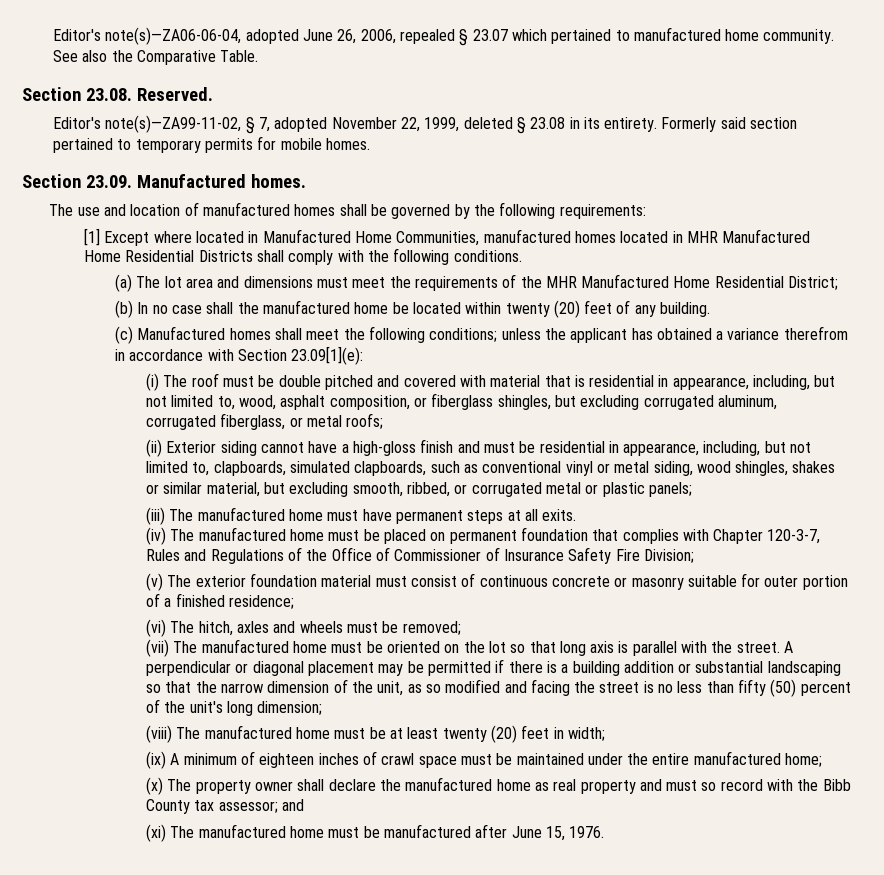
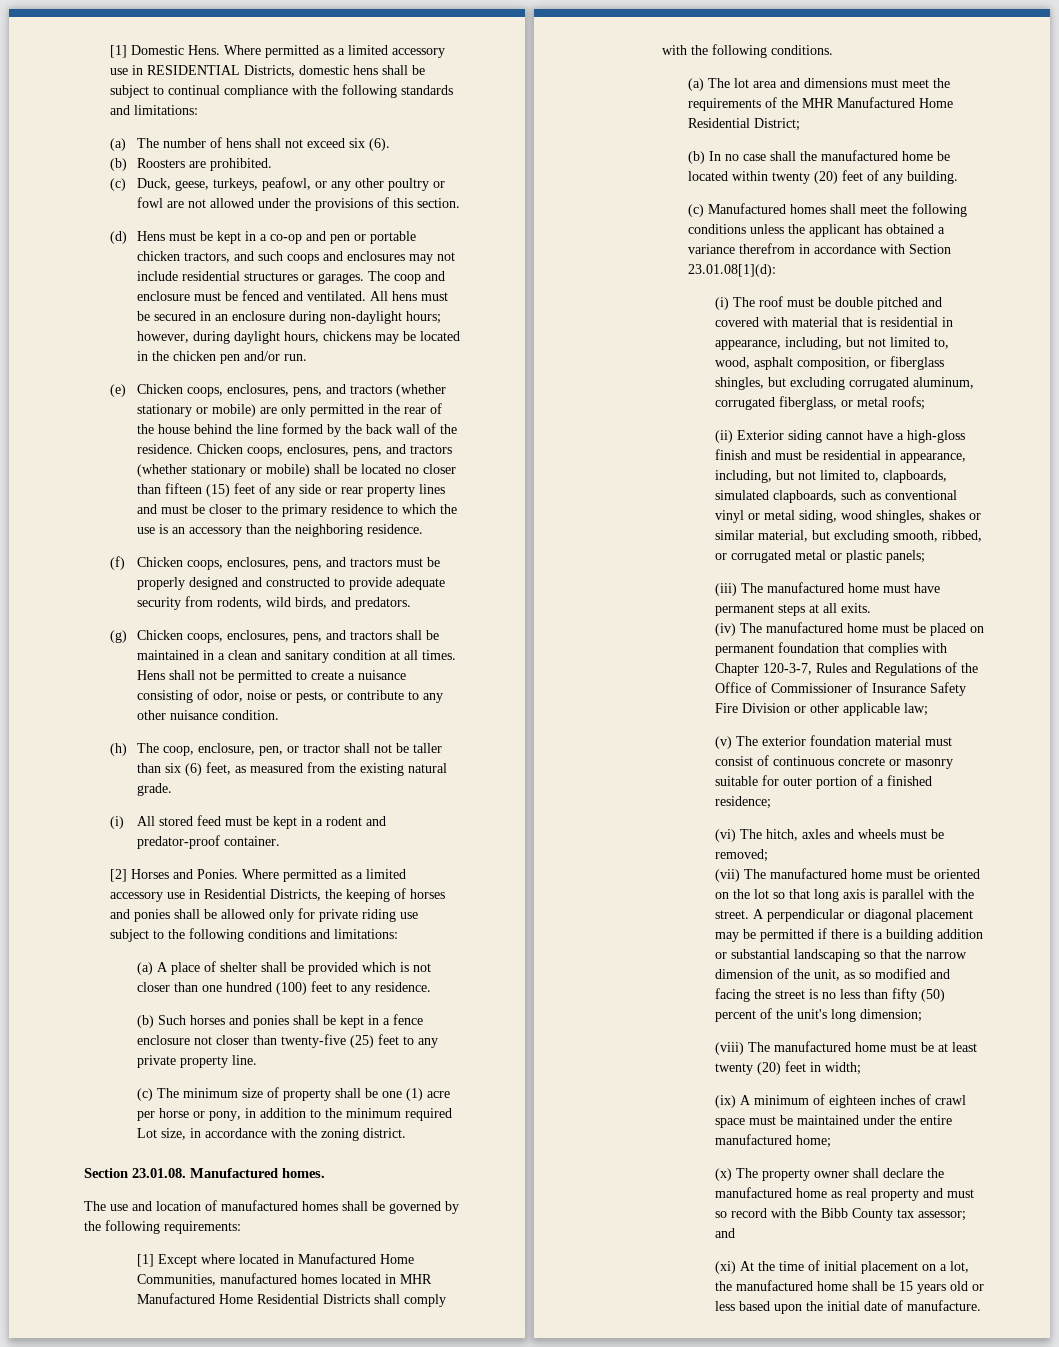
- Editor's note(s)—ZA06-06-04, adopted June 26, 2006, repealed § 23.07 which pertained to manufactured home community. See also the Comparative Table.
- Section 23.08. Reserved.
- Editor's note(s)—ZA99-11-02, § 7, adopted November 22, 1999, deleted § 23.08 in its entirety. Formerly said section pertained to temporary permits for mobile homes.
- Section 23.09. Manufactured homes.
+ [1] Domestic Hens. Where permitted as a limited accessory use in RESIDENTIAL Districts, domestic hens shall be subject to continual compliance with the following standards and limitations:
+ (a) The number of hens shall not exceed six (6).
+ (b) Roosters are prohibited.
+ (c) Duck, geese, turkeys, peafowl, or any other poultry or fowl are not allowed under the provisions of this section.
+ (d) Hens must be kept in a co-op and pen or portable chicken tractors, and such coops and enclosures may not include residential structures or garages. The coop and enclosure must be fenced and ventilated. All hens must be secured in an enclosure during non-daylight hours; however, during daylight hours, chickens may be located in the chicken pen and/or run.
+ (e) Chicken coops, enclosures, pens, and tractors (whether stationary or mobile) are only permitted in the rear of the house behind the line formed by the back wall of the residence. Chicken coops, enclosures, pens, and tractors (whether stationary or mobile) shall be located no closer than fifteen (15) feet of any side or rear property lines and must be closer to the primary residence to which the use is an accessory than the neighboring residence.
+ (f) Chicken coops, enclosures, pens, and tractors must be properly designed and constructed to provide adequate security from rodents, wild birds, and predators.
+ (g) Chicken coops, enclosures, pens, and tractors shall be maintained in a clean and sanitary condition at all times. Hens shall not be permitted to create a nuisance consisting of odor, noise or pests, or contribute to any other nuisance condition.
+ (h) The coop, enclosure, pen, or tractor shall not be taller than six (6) feet, as measured from the existing natural grade.
+ (i) All stored feed must be kept in a rodent and predator-proof container.
+ [2] Horses and Ponies. Where permitted as a limited accessory use in Residential Districts, the keeping of horses and ponies shall be allowed only for private riding use subject to the following conditions and limitations:
+ (a) A place of shelter shall be provided which is not closer than one hundred (100) feet to any residence.
+ (b) Such horses and ponies shall be kept in a fence enclosure not closer than twenty-five (25) feet to any private property line.
+ (c) The minimum size of property shall be one (1) acre per horse or pony, in addition to the minimum required Lot size, in accordance with the zoning district.
+ Section 23.01.08. Manufactured homes.
- (c) Manufactured homes shall meet the following conditions; unless the applicant has obtained a variance therefrom in accordance with Section 23.09[1](e):
+ (c) Manufactured homes shall meet the following conditions unless the applicant has obtained a variance therefrom in accordance with Section 23.01.08[1](d):
- (iv) The manufactured home must be placed on permanent foundation that complies with Chapter 120-3-7, Rules and Regulations of the Office of Commissioner of Insurance Safety Fire Division;
+ (iv) The manufactured home must be placed on permanent foundation that complies with Chapter 120-3-7, Rules and Regulations of the Office of Commissioner of Insurance Safety Fire Division or other applicable law;
- (xi) The manufactured home must be manufactured after June 15, 1976.
+ (xi) At the time of initial placement on a lot, the manufactured home shall be 15 years old or less based upon the initial date of manufacture.

